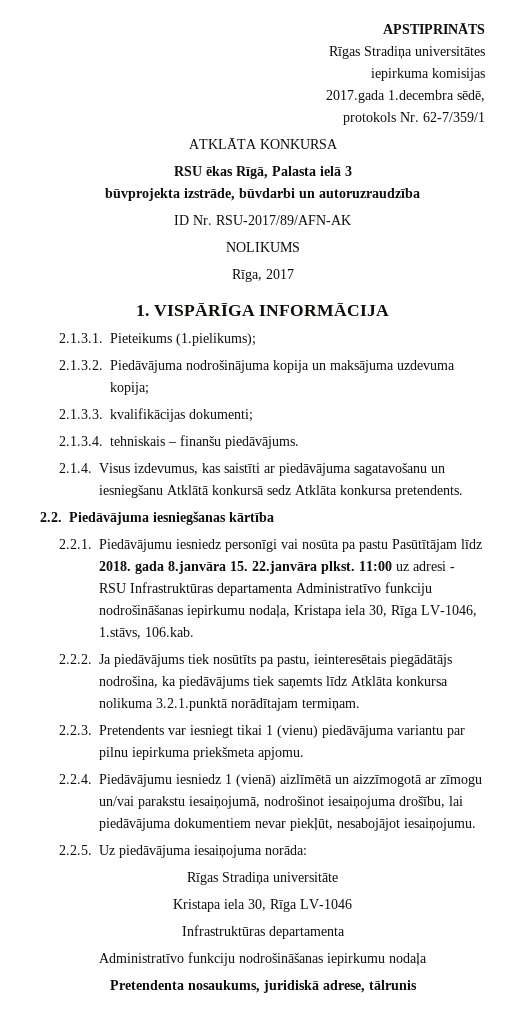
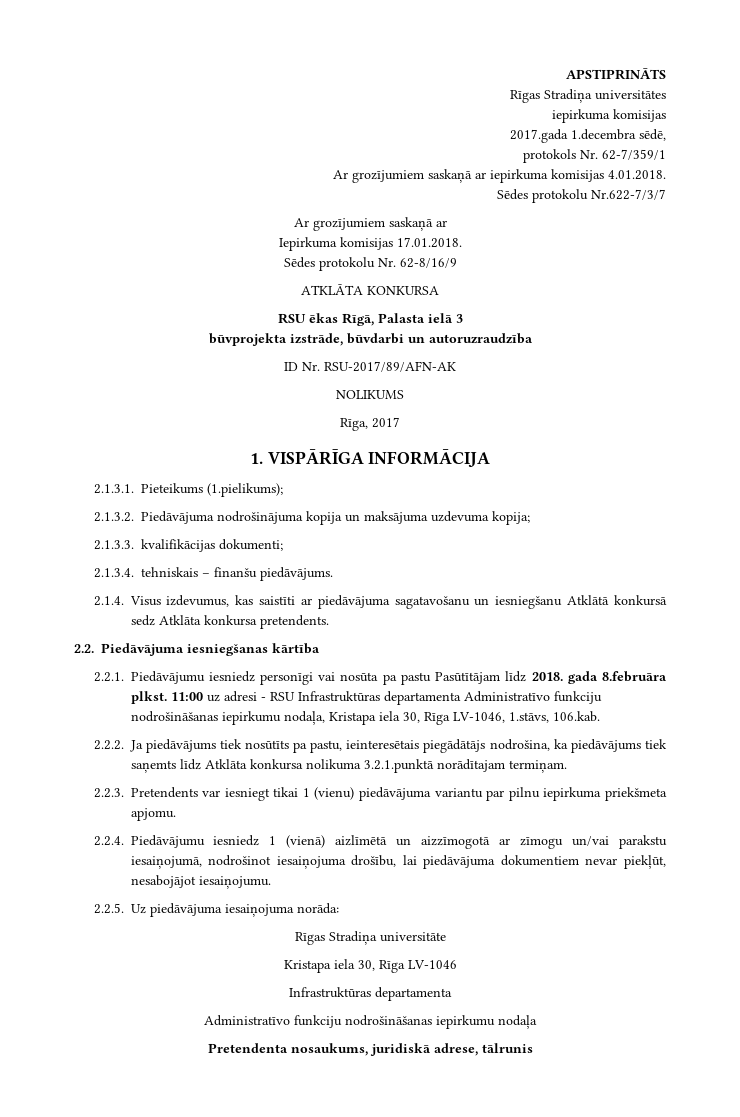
+ Ar grozījumiem saskaņā ar iepirkuma komisijas 4.01.2018.
+ Sēdes protokolu Nr.622-7/3/7
+ Ar grozījumiem saskaņā ar
+ Iepirkuma komisijas 17.01.2018.
+ Sēdes protokolu Nr. 62-8/16/9
- 2.2.1. Piedāvājumu iesniedz personīgi vai nosūta pa pastu Pasūtītājam līdz 2018. gada 8.janvāra 15. 22.janvāra plkst.
+ 2.2.1. Piedāvājumu iesniedz personīgi vai nosūta pa pastu Pasūtītājam līdz 2018. gada 8.februāra plkst.

